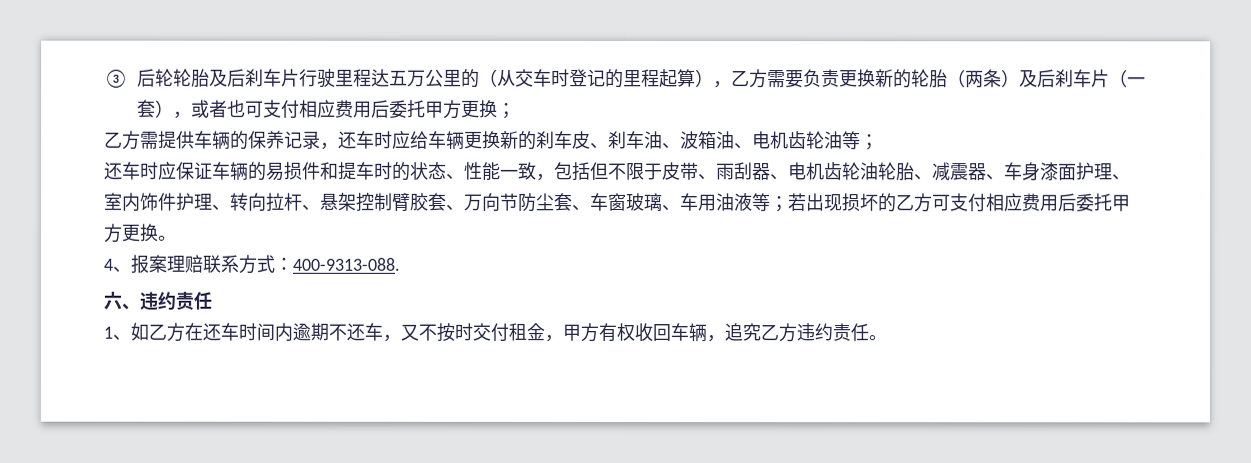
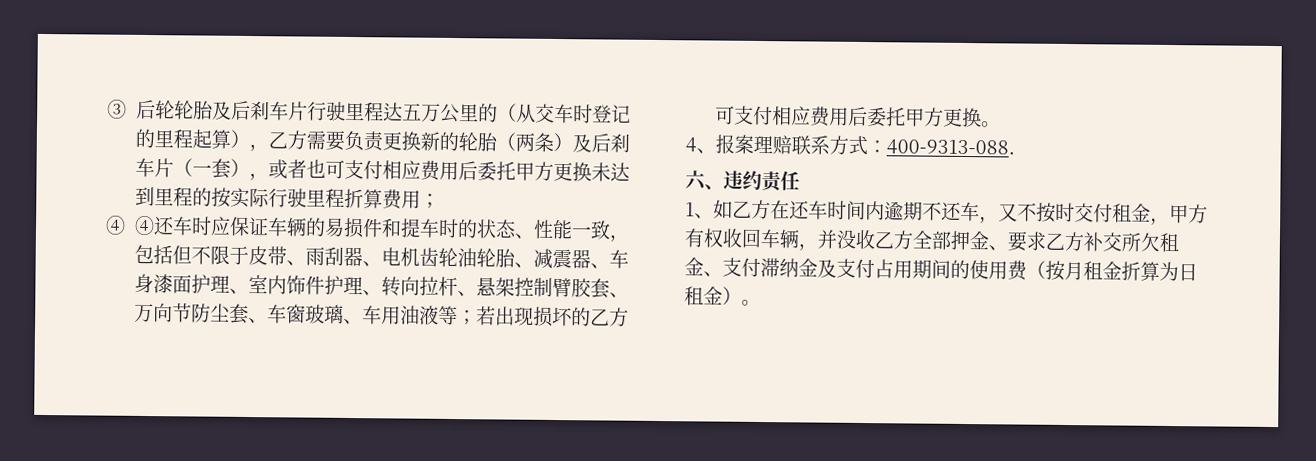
- ③后轮轮胎及后刹车片行驶里程达五万公里的（从交车时登记的里程起算），乙方需要负责更换新的轮胎（两条）及后刹车片（一套），或者也可支付相应费用后委托甲方更换；
- 乙方需提供车辆的保养记录，还车时应给车辆更换新的刹车皮、刹车油、波箱油、电机齿轮油等；
- 还车时应保证车辆的易损件和提车时的状态、性能一致，包括但不限于皮带、雨刮器、电机齿轮油轮胎、减震器、车身漆面护理、室内饰件护理、转向拉杆、悬架控制臂胶套、万向节防尘套、车窗玻璃、车用油液等；
+ ③后轮轮胎及后刹车片行驶里程达五万公里的（从交车时登记的里程起算），乙方需要负责更换新的轮胎（两条）及后刹车片（一套），或者也可支付相应费用后委托甲方更换未达到里程的按实际行驶里程折算费用；
+ ④ ④还车时应保证车辆的易损件和提车时的状态、性能一致，包括但不限于皮带、雨刮器、电机齿轮油轮胎、减震器、车身漆面护理、室内饰件护理、转向拉杆、悬架控制臂胶套、万向节防尘套、车窗玻璃、车用油液等；
- 1、如乙方在还车时间内逾期不还车，又不按时交付租金，甲方有权收回车辆，追究乙方违约责任。
+ 1、如乙方在还车时间内逾期不还车，又不按时交付租金，甲方有权收回车辆，并没收乙方全部押金、要求乙方补交所欠租金、支付滞纳金及支付占用期间的使用费（按月租金折算为日租金）。

